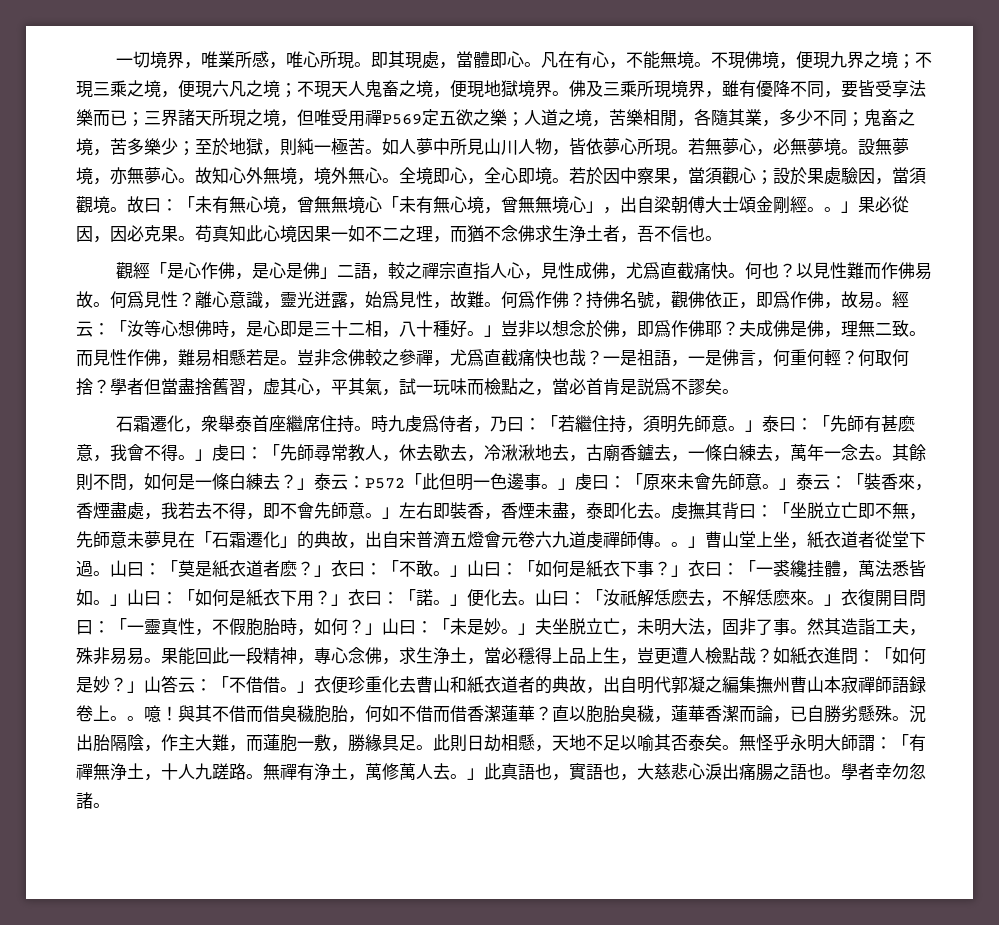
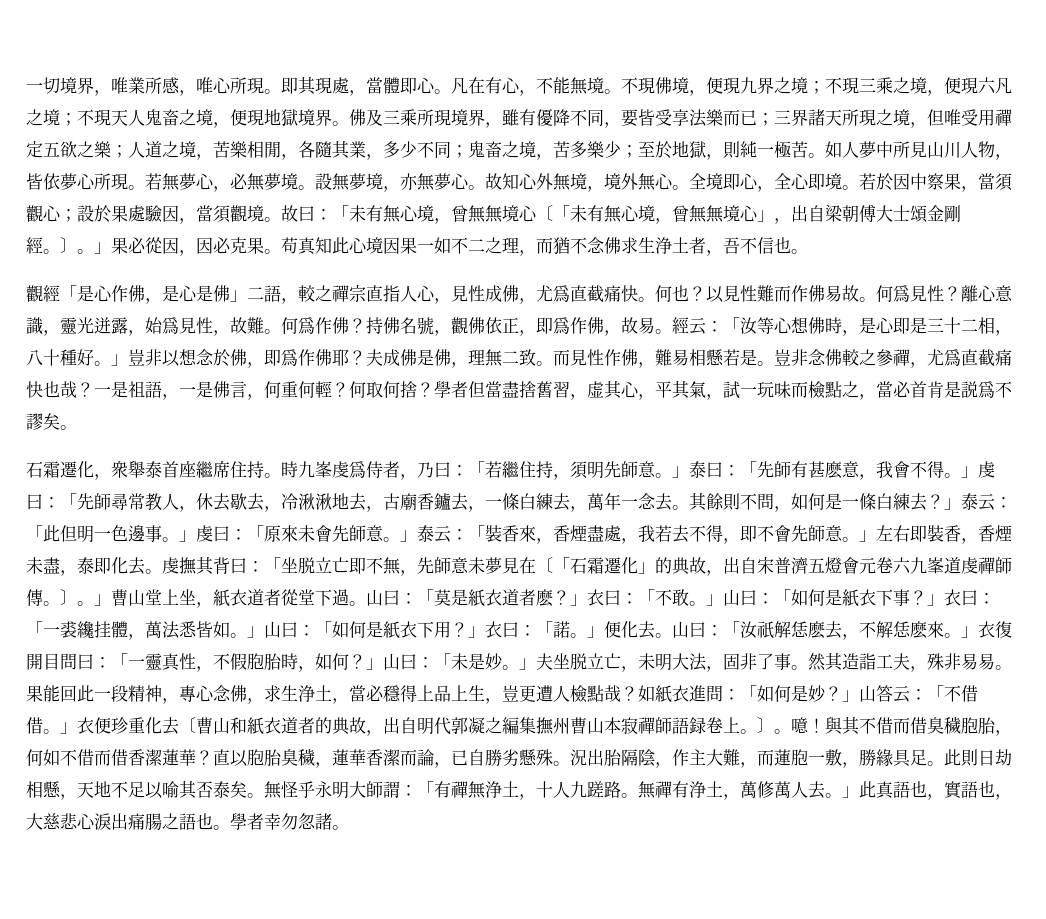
- 佛及三乘所現境界，雖有優降不同，要皆受享法樂而已；三界諸天所現之境，但唯受用禪P569定五欲之樂；人道之境，苦樂相閒，各隨其業，多少不同；鬼畜之境，苦多樂少；至於地獄，則純一極苦。
+ 佛及三乘所現境界，雖有優降不同，要皆受享法樂而已；三界諸天所現之境，但唯受用禪定五欲之樂；人道之境，苦樂相閒，各隨其業，多少不同；鬼畜之境，苦多樂少；至於地獄，則純一極苦。
- 故曰：「未有無心境，曾無無境心「未有無心境，曾無無境心」，出自梁朝傅大士頌金剛經。
+ 故曰：「未有無心境，曾無無境心〔「未有無心境，曾無無境心」，出自梁朝傅大士頌金剛經。
- 。」果必從因，因必克果。
+ 〕。」果必從因，因必克果。
- 時九虔爲侍者，乃曰：「若繼住持，須明先師意。」泰曰：「先師有甚麽意，我會不得。」虔曰：「先師尋常教人，休去歇去，冷湫湫地去，古廟香鑪去，一條白練去，萬年一念去。
+ 時九峯虔爲侍者，乃曰：「若繼住持，須明先師意。」泰曰：「先師有甚麽意，我會不得。」虔曰：「先師尋常教人，休去歇去，冷湫湫地去，古廟香鑪去，一條白練去，萬年一念去。
- 其餘則不問，如何是一條白練去？」泰云：P572「此但明一色邊事。」虔曰：「原來未會先師意。」泰云：「裝香來，香煙盡處，我若去不得，即不會先師意。」左右即裝香，香煙未盡，泰即化去。
+ 其餘則不問，如何是一條白練去？」泰云：「此但明一色邊事。」虔曰：「原來未會先師意。」泰云：「裝香來，香煙盡處，我若去不得，即不會先師意。」左右即裝香，香煙未盡，泰即化去。
- 虔撫其背曰：「坐脱立亡即不無，先師意未夢見在「石霜遷化」的典故，出自宋普濟五燈會元卷六九道虔禪師傳。
+ 虔撫其背曰：「坐脱立亡即不無，先師意未夢見在〔「石霜遷化」的典故，出自宋普濟五燈會元卷六九峯道虔禪師傳。
- 。」曹山堂上坐，紙衣道者從堂下過。
+ 〕。」曹山堂上坐，紙衣道者從堂下過。
- 如紙衣進問：「如何是妙？」山答云：「不借借。」衣便珍重化去曹山和紙衣道者的典故，出自明代郭凝之編集撫州曹山本寂禪師語録卷上。。
+ 如紙衣進問：「如何是妙？」山答云：「不借借。」衣便珍重化去〔曹山和紙衣道者的典故，出自明代郭凝之編集撫州曹山本寂禪師語録卷上。〕。

